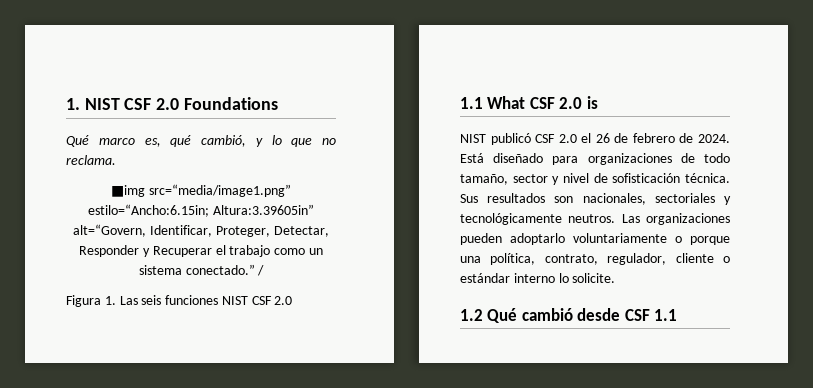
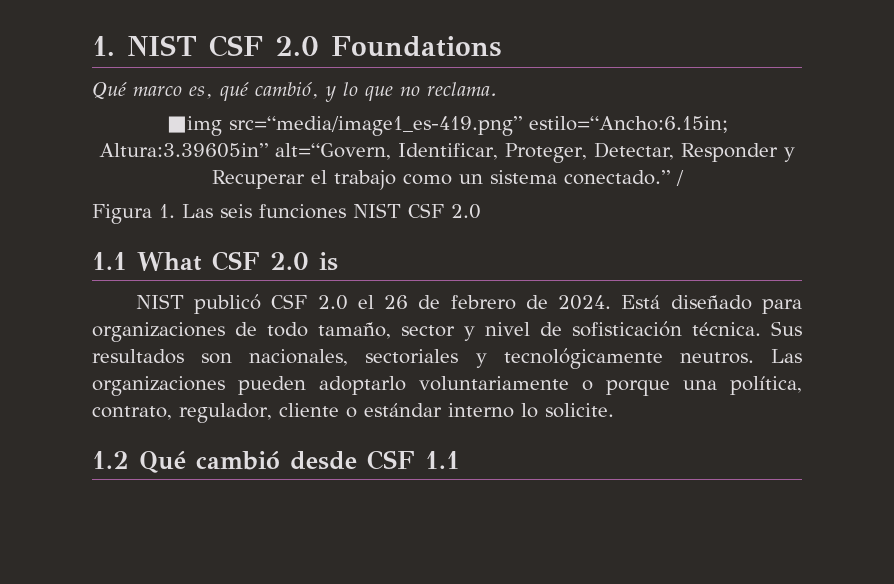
- ■img src=“media/image1.png” estilo=“Ancho:6.15in; Altura:3.39605in” alt=“Govern, Identificar, Proteger, Detectar, Responder y Recuperar el trabajo como un sistema conectado.”
+ ■img src=“media/image1_es-419.png” estilo=“Ancho:6.15in; Altura:3.39605in” alt=“Govern, Identificar, Proteger, Detectar, Responder y Recuperar el trabajo como un sistema conectado.”

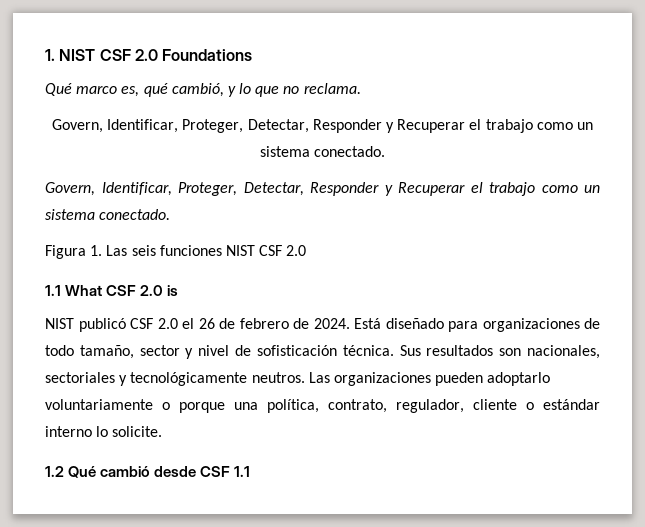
  Qué marco es, qué cambió, y lo que no reclama.
- ■img src=“media/image1_es-419.png” estilo=“Ancho:6.15in; Altura:3.39605in” alt=“Govern, Identificar, Proteger, Detectar, Responder y Recuperar el trabajo como un sistema conectado.” /
+ Govern, Identificar, Proteger, Detectar, Responder y Recuperar el trabajo como un sistema conectado.
+ Govern, Identificar, Proteger, Detectar, Responder y Recuperar el trabajo como un sistema conectado.

